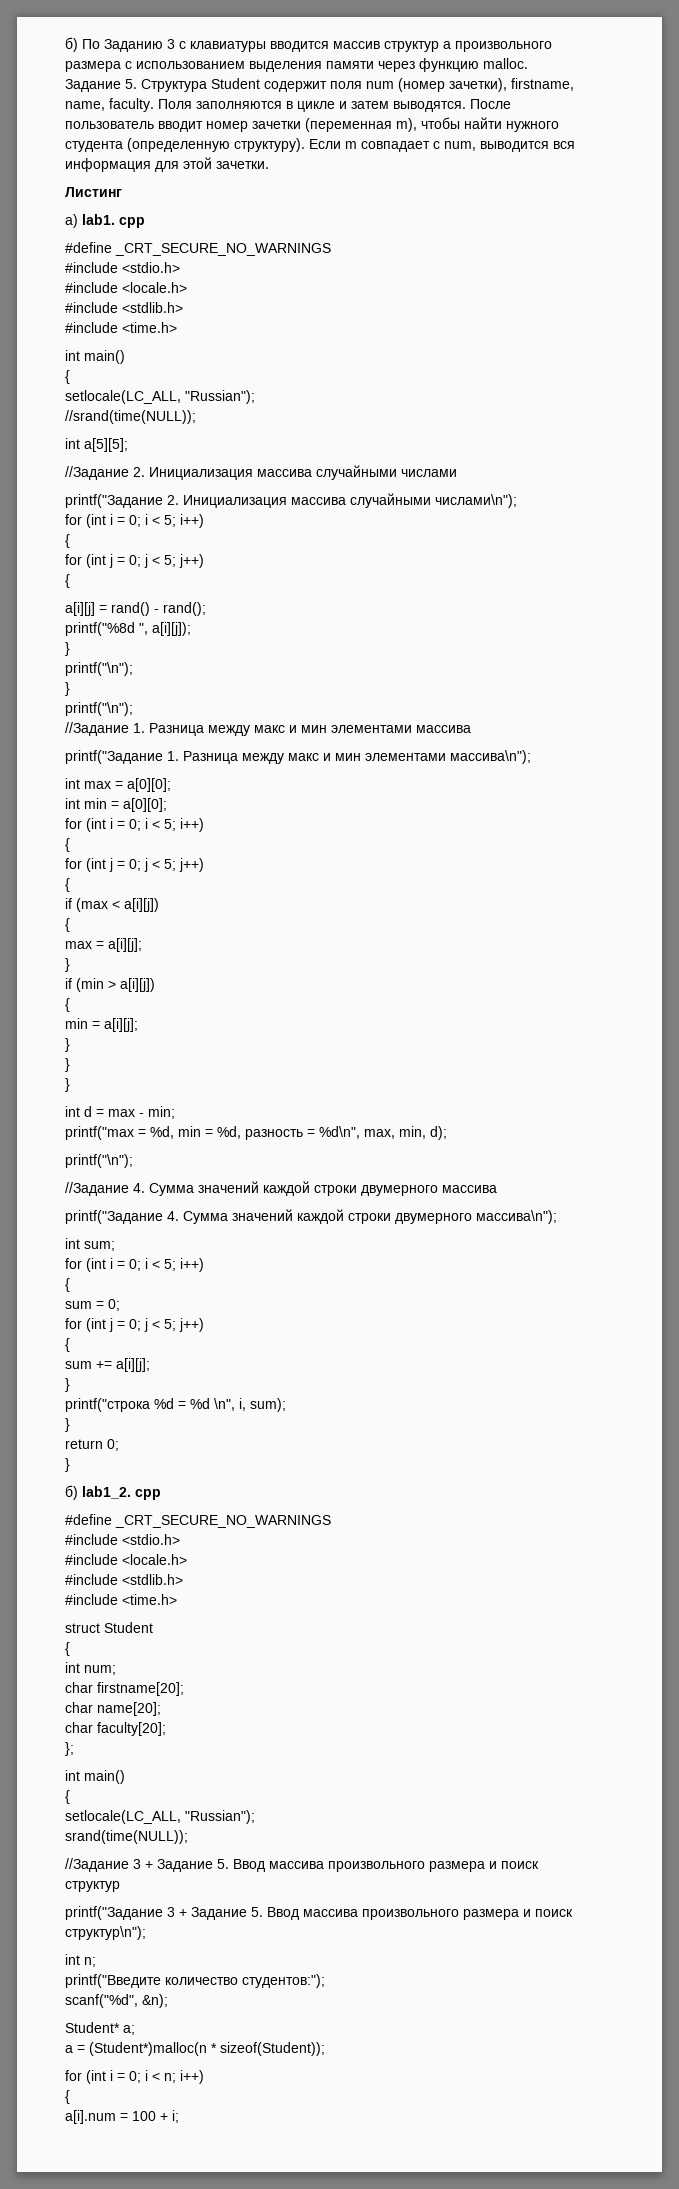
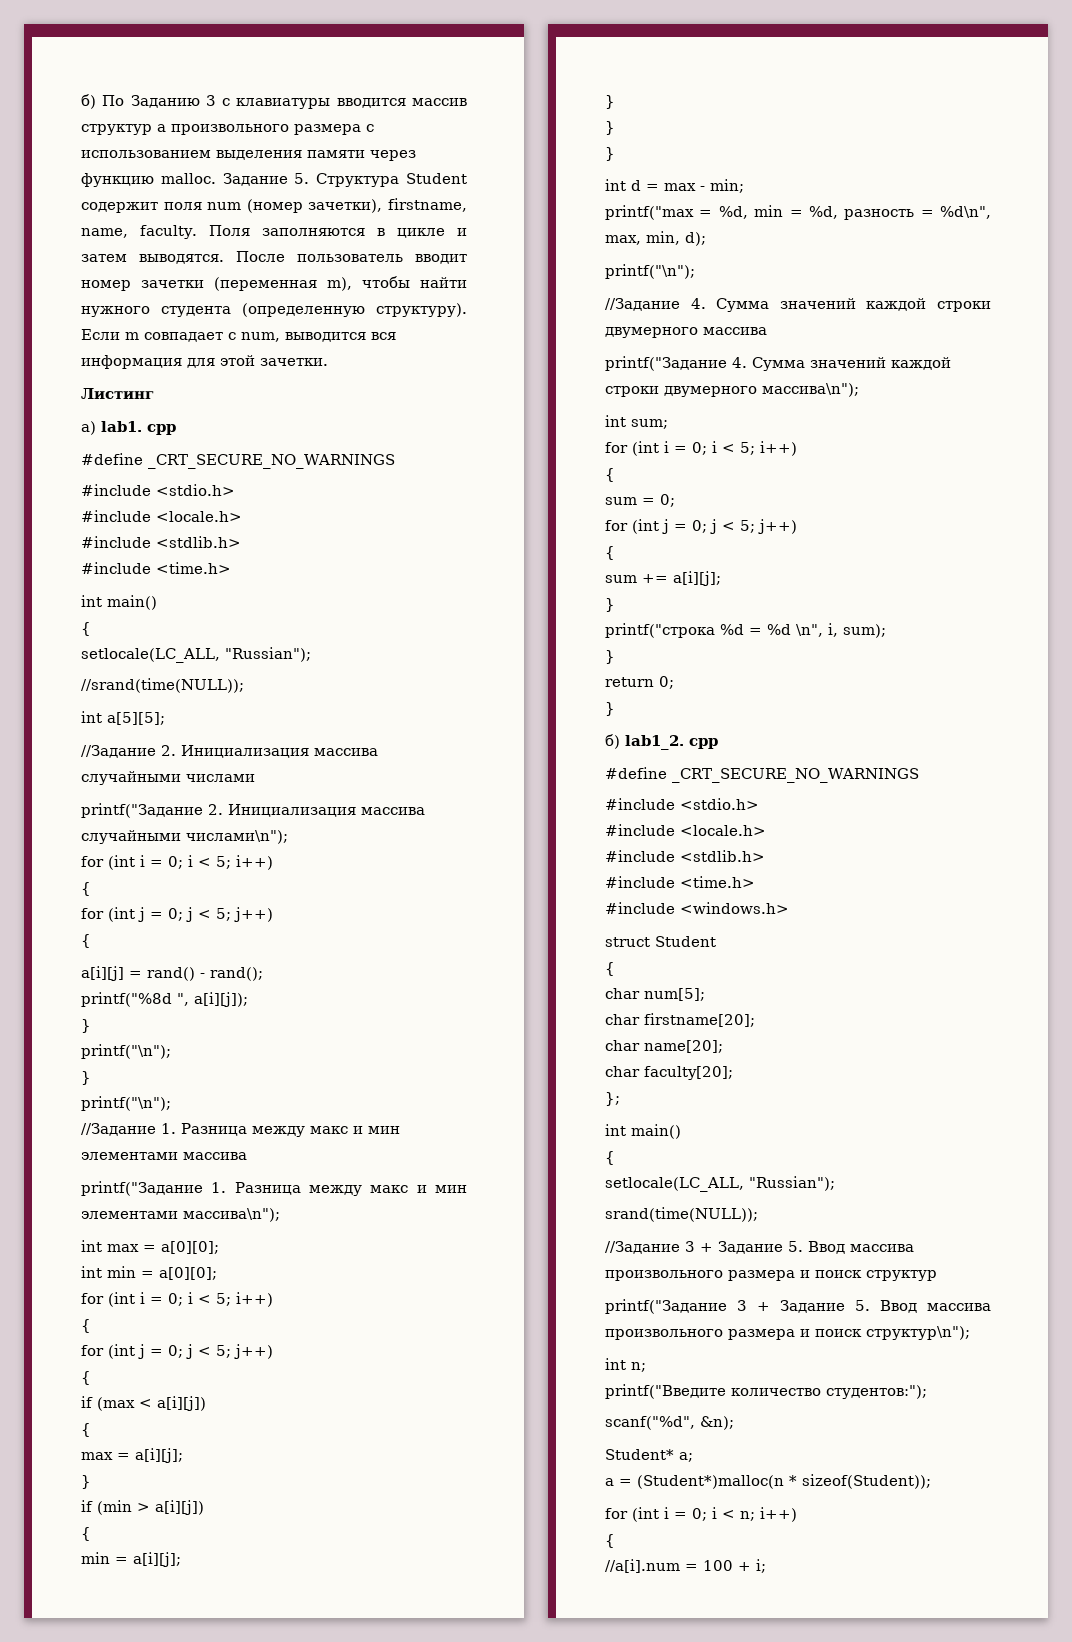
+ #include <windows.h>
- int num;
+ char num[5];
- a[i].num = 100 + i;
+ //a[i].num = 100 + i;

